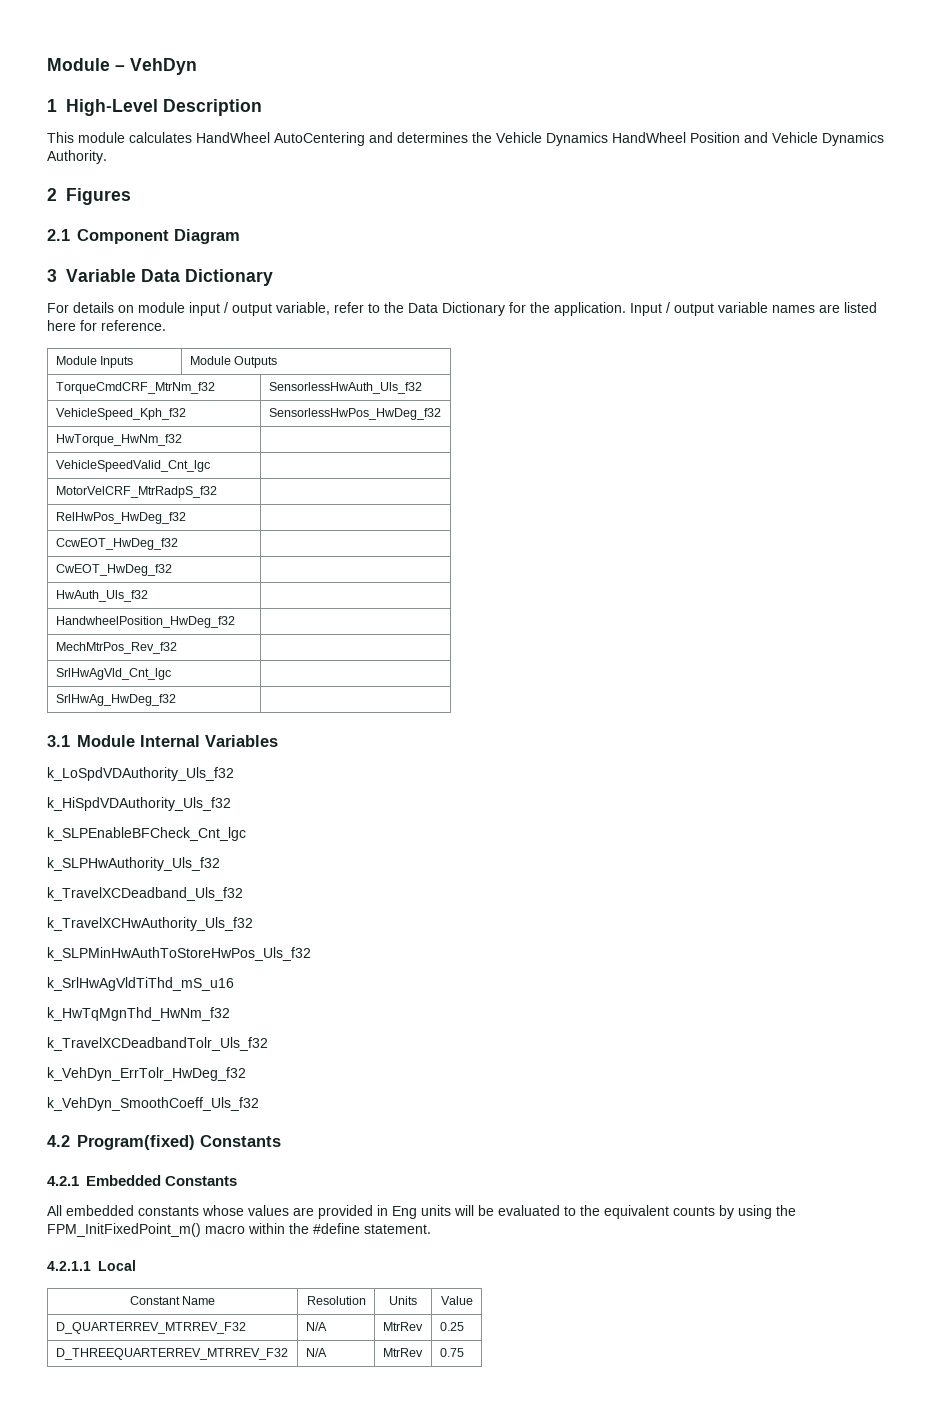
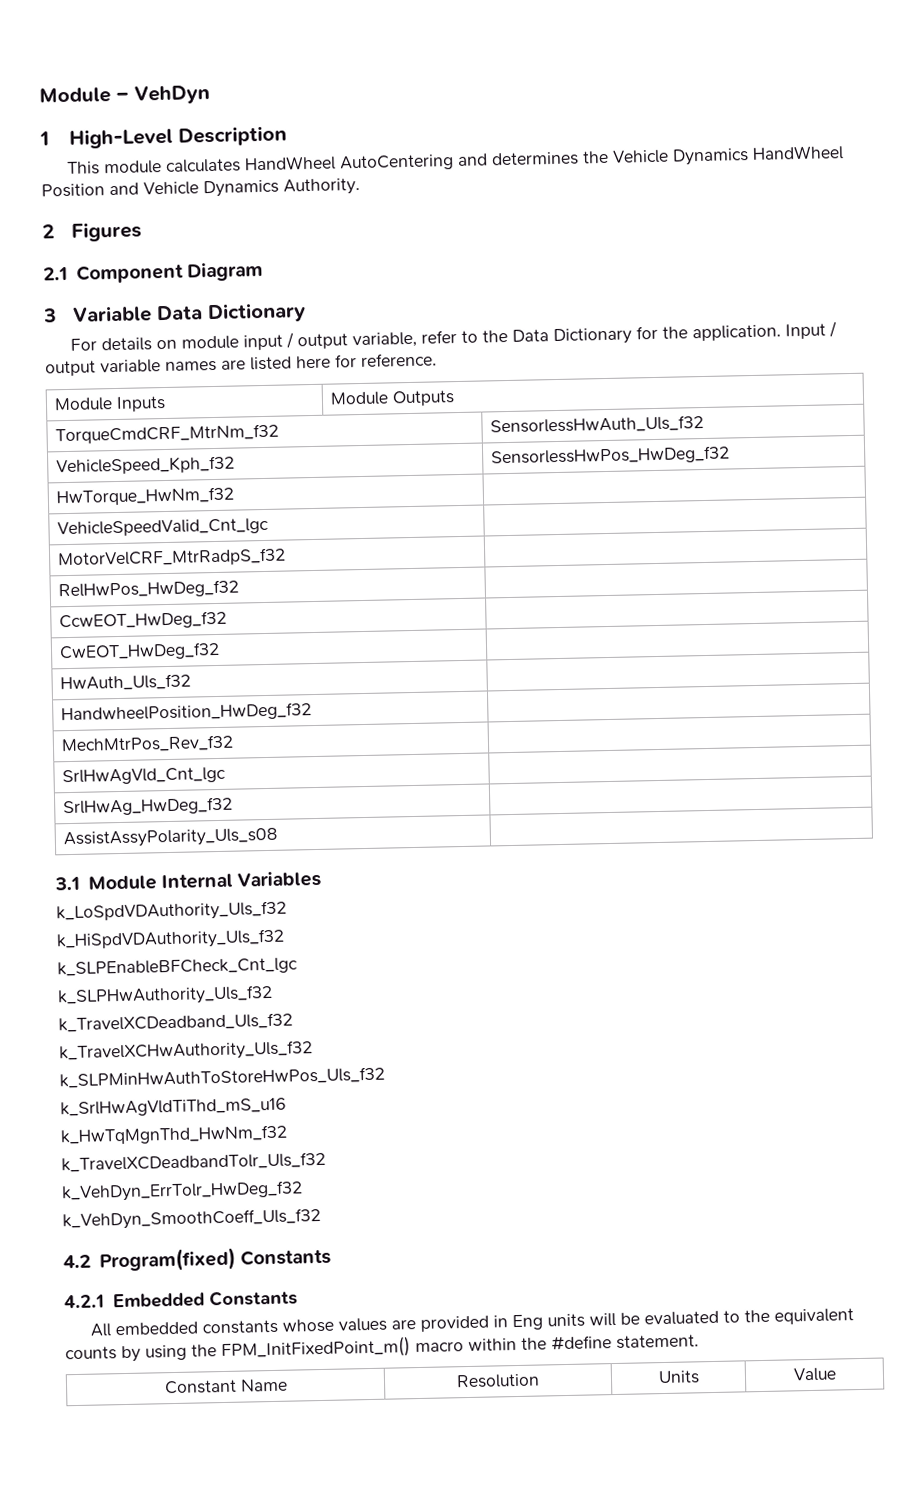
+ AssistAssyPolarity_Uls_s08 |
- 4.2.1.1 Local
- D_QUARTERREV_MTRREV_F32 | N/A | MtrRev | 0.25
- D_THREEQUARTERREV_MTRREV_F32 | N/A | MtrRev | 0.75

